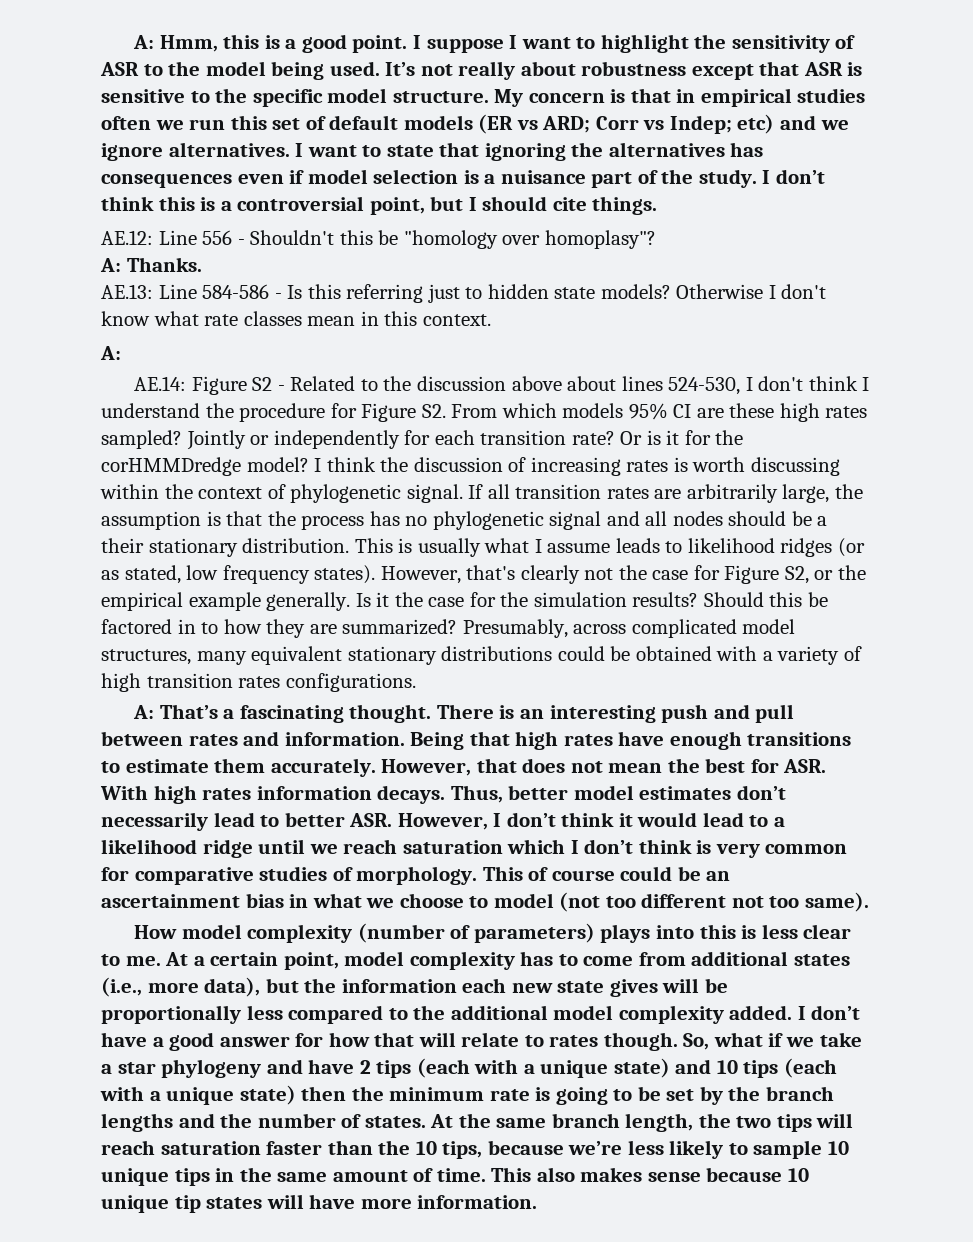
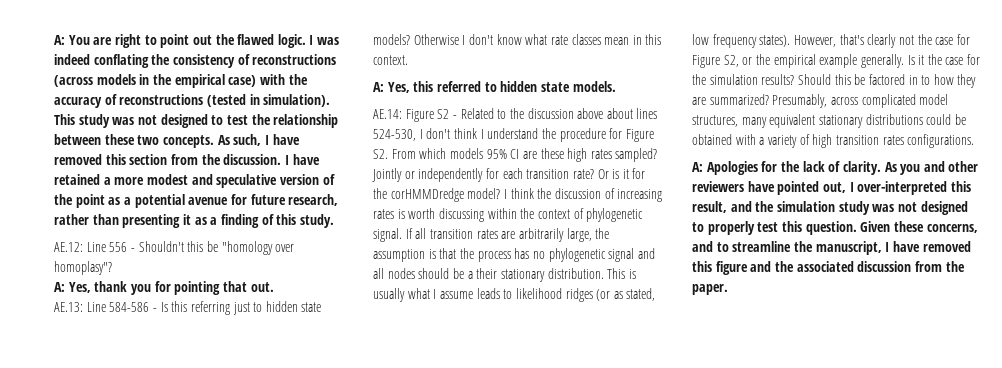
- A: Hmm, this is a good point. I suppose I want to highlight the sensitivity of ASR to the model being used. It’s not really about robustness except that ASR is sensitive to the specific model structure. My concern is that in empirical studies often we run this set of default models (ER vs ARD; Corr vs Indep; etc) and we ignore alternatives. I want to state that ignoring the alternatives has consequences even if model selection is a nuisance part of the study. I don’t think this is a controversial point, but I should cite things.
+ A: You are right to point out the flawed logic. I was indeed conflating the consistency of reconstructions (across models in the empirical case) with the accuracy of reconstructions (tested in simulation). This study was not designed to test the relationship between these two concepts. As such, I have removed this section from the discussion. I have retained a more modest and speculative version of the point as a potential avenue for future research, rather than presenting it as a finding of this study.
- A: Thanks.
+ A: Yes, thank you for pointing that out.
  Otherwise I don't know what rate classes mean in this context.
- A:
+ A: Yes, this referred to hidden state models.
- A: That’s a fascinating thought. There is an interesting push and pull between rates and information. Being that high rates have enough transitions to estimate them accurately. However, that does not mean the best for ASR. With high rates information decays. Thus, better model estimates don’t necessarily lead to better ASR. However, I don’t think it would lead to a likelihood ridge until we reach saturation which I don’t think is very common for comparative studies of morphology. This of course could be an ascertainment bias in what we choose to model (not too different not too same).
- How model complexity (number of parameters) plays into this is less clear to me. At a certain point, model complexity has to come from additional states (i.e., more data), but the information each new state gives will be proportionally less compared to the additional model complexity added. I don’t have a good answer for how that will relate to rates though. So, what if we take a star phylogeny and have 2 tips (each with a unique state) and 10 tips (each with a unique state) then the minimum rate is going to be set by the branch lengths and the number of states. At the same branch length, the two tips will reach saturation faster than the 10 tips, because we’re less likely to sample 10 unique tips in the same amount of time. This also makes sense because 10 unique tip states will have more information.
+ A: Apologies for the lack of clarity. As you and other reviewers have pointed out, I over-interpreted this result, and the simulation study was not designed to properly test this question. Given these concerns, and to streamline the manuscript, I have removed this figure and the associated discussion from the paper.

